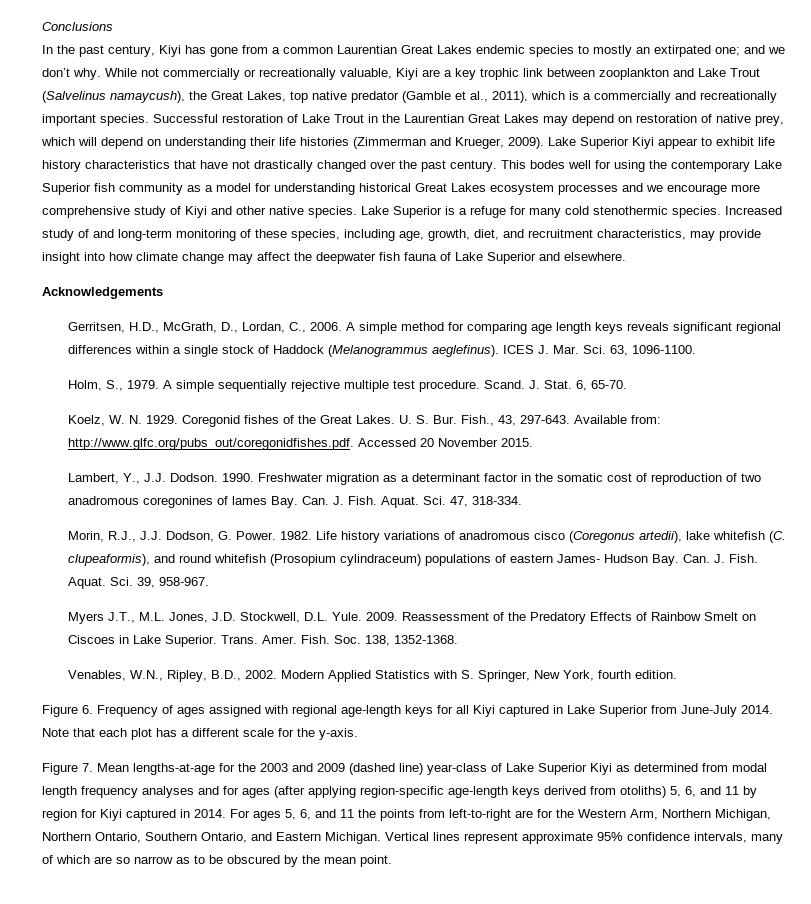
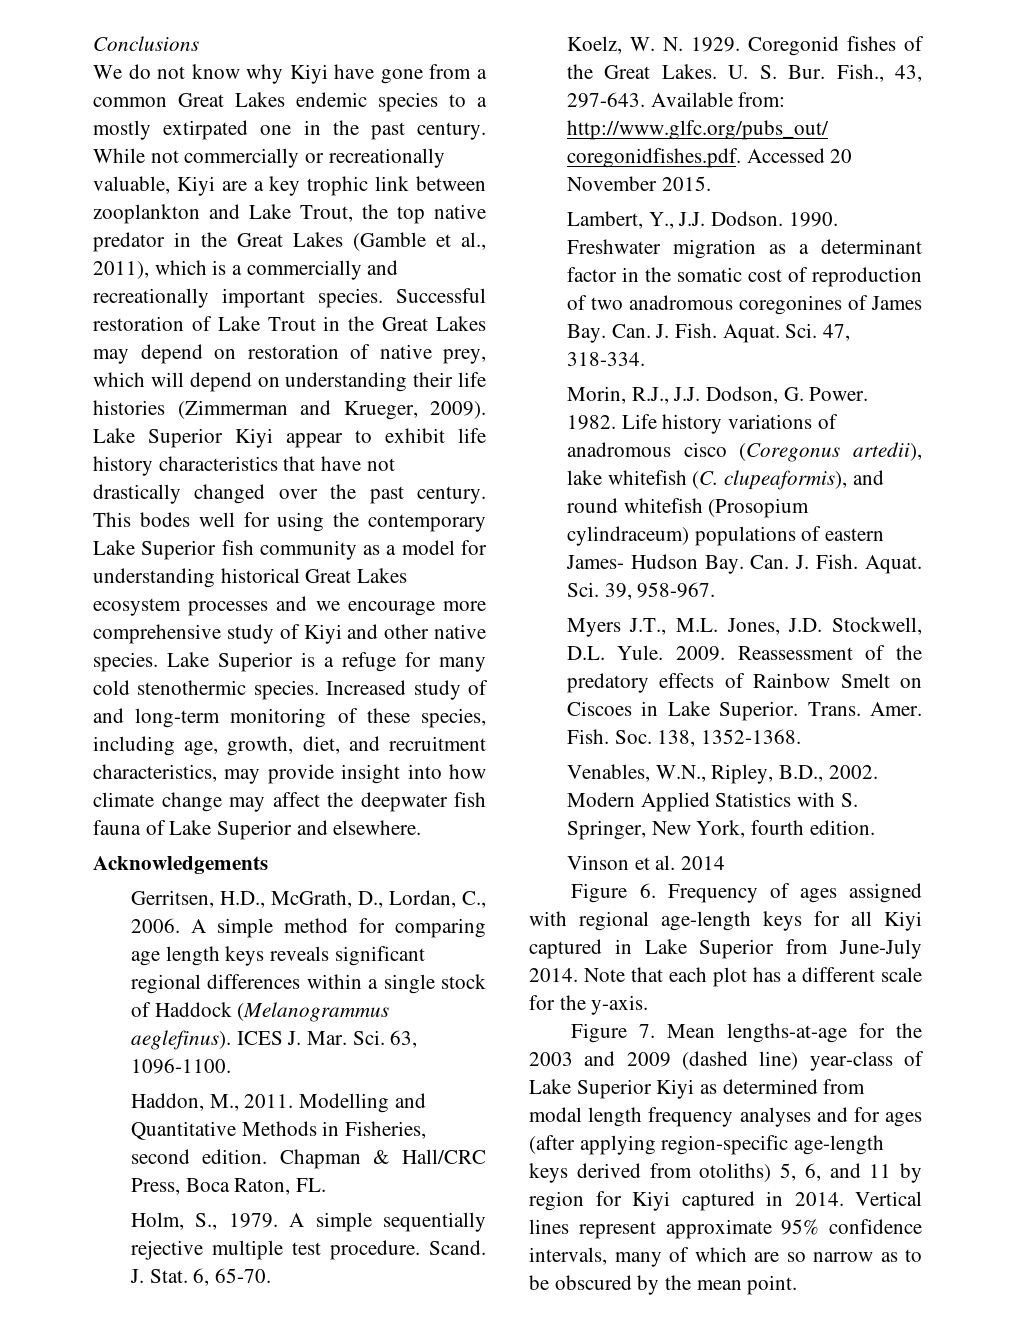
- In the past century, Kiyi has gone from a common Laurentian Great Lakes endemic species to mostly an extirpated one; and we don’t why.
+ We do not know why Kiyi have gone from a common Great Lakes endemic species to a mostly extirpated one in the past century.
- While not commercially or recreationally valuable, Kiyi are a key trophic link between zooplankton and Lake Trout (Salvelinus namaycush), the Great Lakes, top native predator (Gamble et al., 2011), which is a commercially and recreationally important species.
+ While not commercially or recreationally valuable, Kiyi are a key trophic link between zooplankton and Lake Trout, the top native predator in the Great Lakes (Gamble et al., 2011), which is a commercially and recreationally important species.
- Successful restoration of Lake Trout in the Laurentian Great Lakes may depend on restoration of native prey, which will depend on understanding their life histories (Zimmerman and Krueger, 2009).
+ Successful restoration of Lake Trout in the Great Lakes may depend on restoration of native prey, which will depend on understanding their life histories (Zimmerman and Krueger, 2009).
+ Haddon, M., 2011. Modelling and Quantitative Methods in Fisheries, second edition. Chapman & Hall/CRC Press, Boca Raton, FL.
- Freshwater migration as a determinant factor in the somatic cost of reproduction of two anadromous coregonines of lames Bay. Can. J. Fish.
+ Freshwater migration as a determinant factor in the somatic cost of reproduction of two anadromous coregonines of James Bay. Can. J. Fish.
- Reassessment of the Predatory Effects of Rainbow Smelt on Ciscoes in Lake Superior.
+ Reassessment of the predatory effects of Rainbow Smelt on Ciscoes in Lake Superior.
+ Vinson et al. 2014
- For ages 5, 6, and 11 the points from left-to-right are for the Western Arm, Northern Michigan, Northern Ontario, Southern Ontario, and Eastern Michigan.

